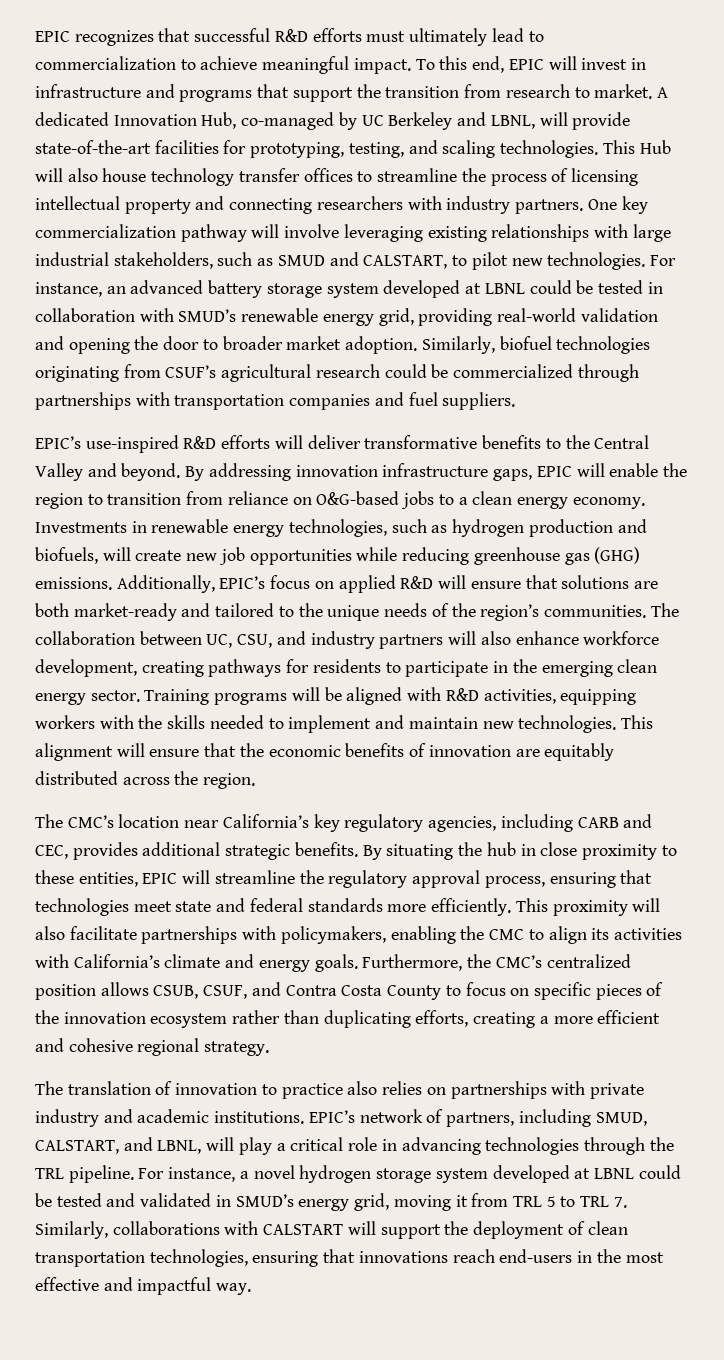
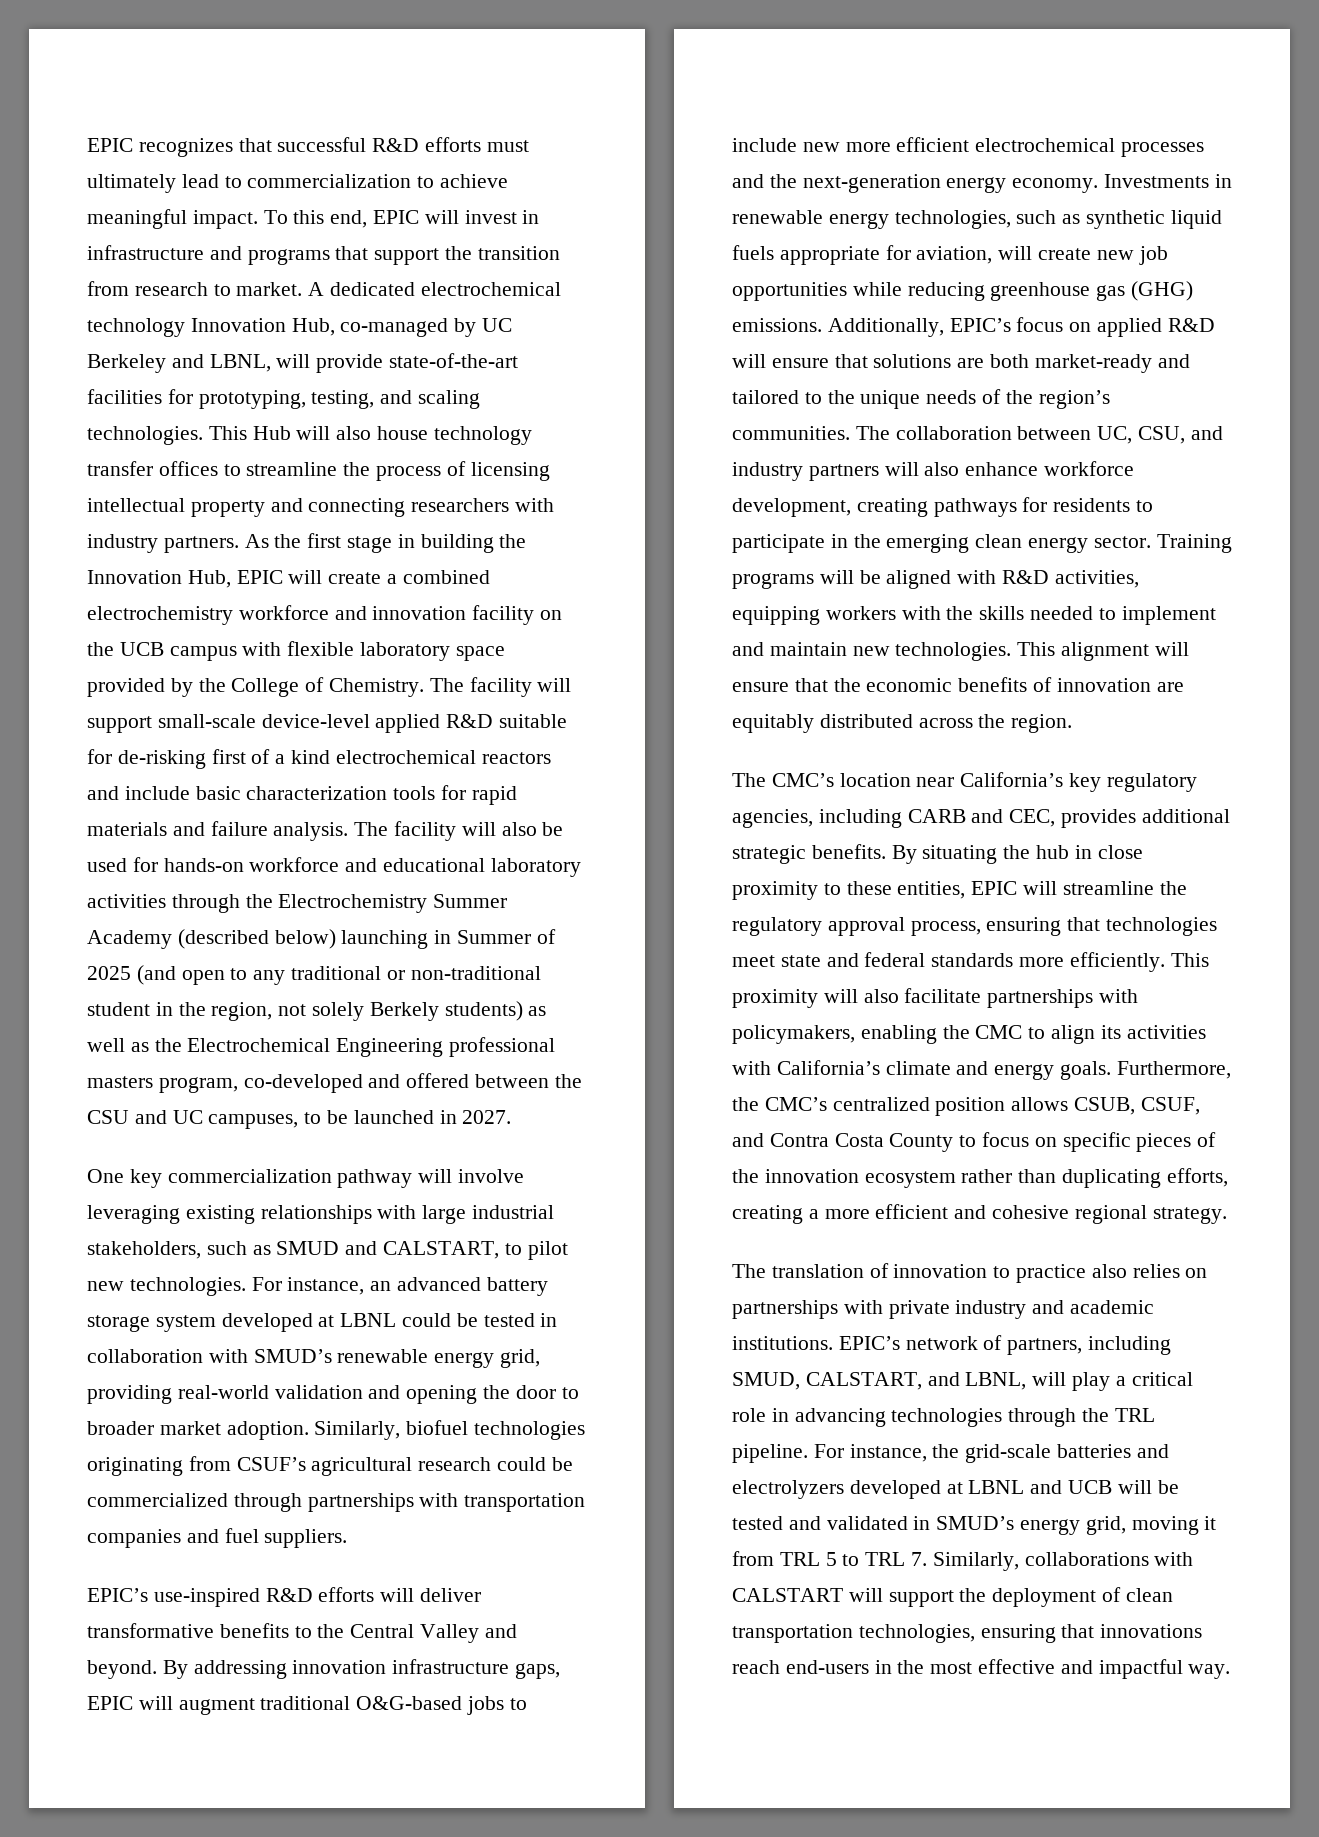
- A dedicated Innovation Hub, co-managed by UC Berkeley and LBNL, will provide state-of-the-art facilities for prototyping, testing, and scaling technologies.
+ A dedicated electrochemical technology Innovation Hub, co-managed by UC Berkeley and LBNL, will provide state-of-the-art facilities for prototyping, testing, and scaling technologies.
- This Hub will also house technology transfer offices to streamline the process of licensing intellectual property and connecting researchers with industry partners. One key commercialization pathway will involve leveraging existing relationships with large industrial stakeholders, such as SMUD and CALSTART, to pilot new technologies.
+ This Hub will also house technology transfer offices to streamline the process of licensing intellectual property and connecting researchers with industry partners. As the first stage in building the Innovation Hub, EPIC will create a combined electrochemistry workforce and innovation facility on the UCB campus with flexible laboratory space provided by the College of Chemistry. The facility will support small-scale device-level applied R&D suitable for de-risking first of a kind electrochemical reactors and include basic characterization tools for rapid materials and failure analysis. The facility will also be used for hands-on workforce and educational laboratory activities through the Electrochemistry Summer Academy (described below) launching in Summer of 2025 (and open to any traditional or non-traditional student in the region, not solely Berkely students) as well as the Electrochemical Engineering professional masters program, co-developed and offered between the CSU and UC campuses, to be launched in 2027.
+ One key commercialization pathway will involve leveraging existing relationships with large industrial stakeholders, such as SMUD and CALSTART, to pilot new technologies.
- By addressing innovation infrastructure gaps, EPIC will enable the region to transition from reliance on O&G-based jobs to a clean energy economy.
+ By addressing innovation infrastructure gaps, EPIC will augment traditional O&G-based jobs to include new more efficient electrochemical processes and the next-generation energy economy.
- Investments in renewable energy technologies, such as hydrogen production and biofuels, will create new job opportunities while reducing greenhouse gas (GHG) emissions.
+ Investments in renewable energy technologies, such as synthetic liquid fuels appropriate for aviation, will create new job opportunities while reducing greenhouse gas (GHG) emissions.
- For instance, a novel hydrogen storage system developed at LBNL could be tested and validated in SMUD’s energy grid, moving it from TRL 5 to TRL 7. Similarly, collaborations with CALSTART will support the deployment of clean transportation technologies, ensuring that innovations reach end-users in the most effective and impactful way.
+ For instance, the grid-scale batteries and electrolyzers developed at LBNL and UCB will be tested and validated in SMUD’s energy grid, moving it from TRL 5 to TRL 7. Similarly, collaborations with CALSTART will support the deployment of clean transportation technologies, ensuring that innovations reach end-users in the most effective and impactful way.

